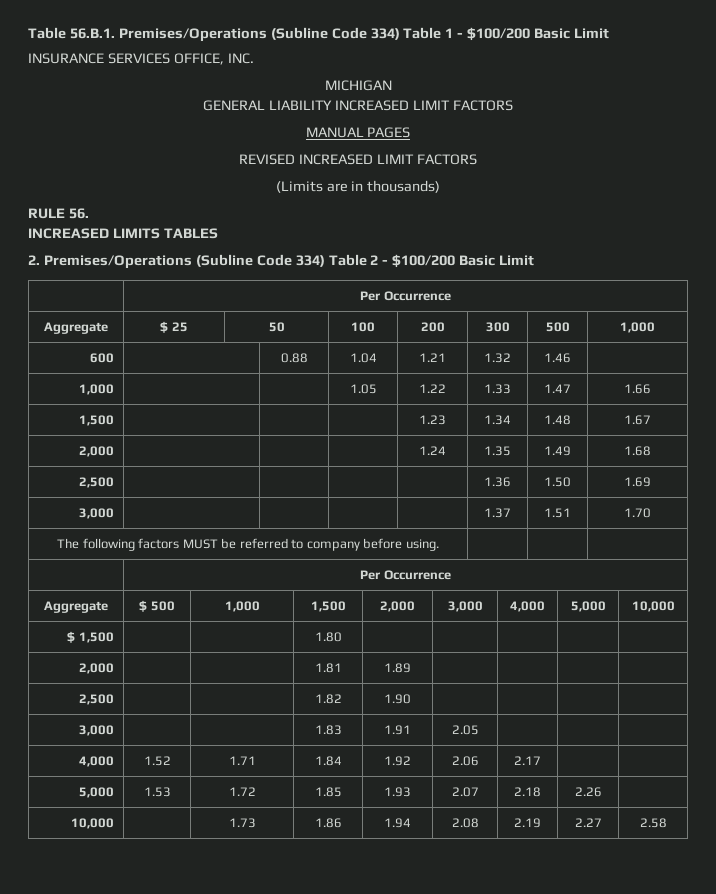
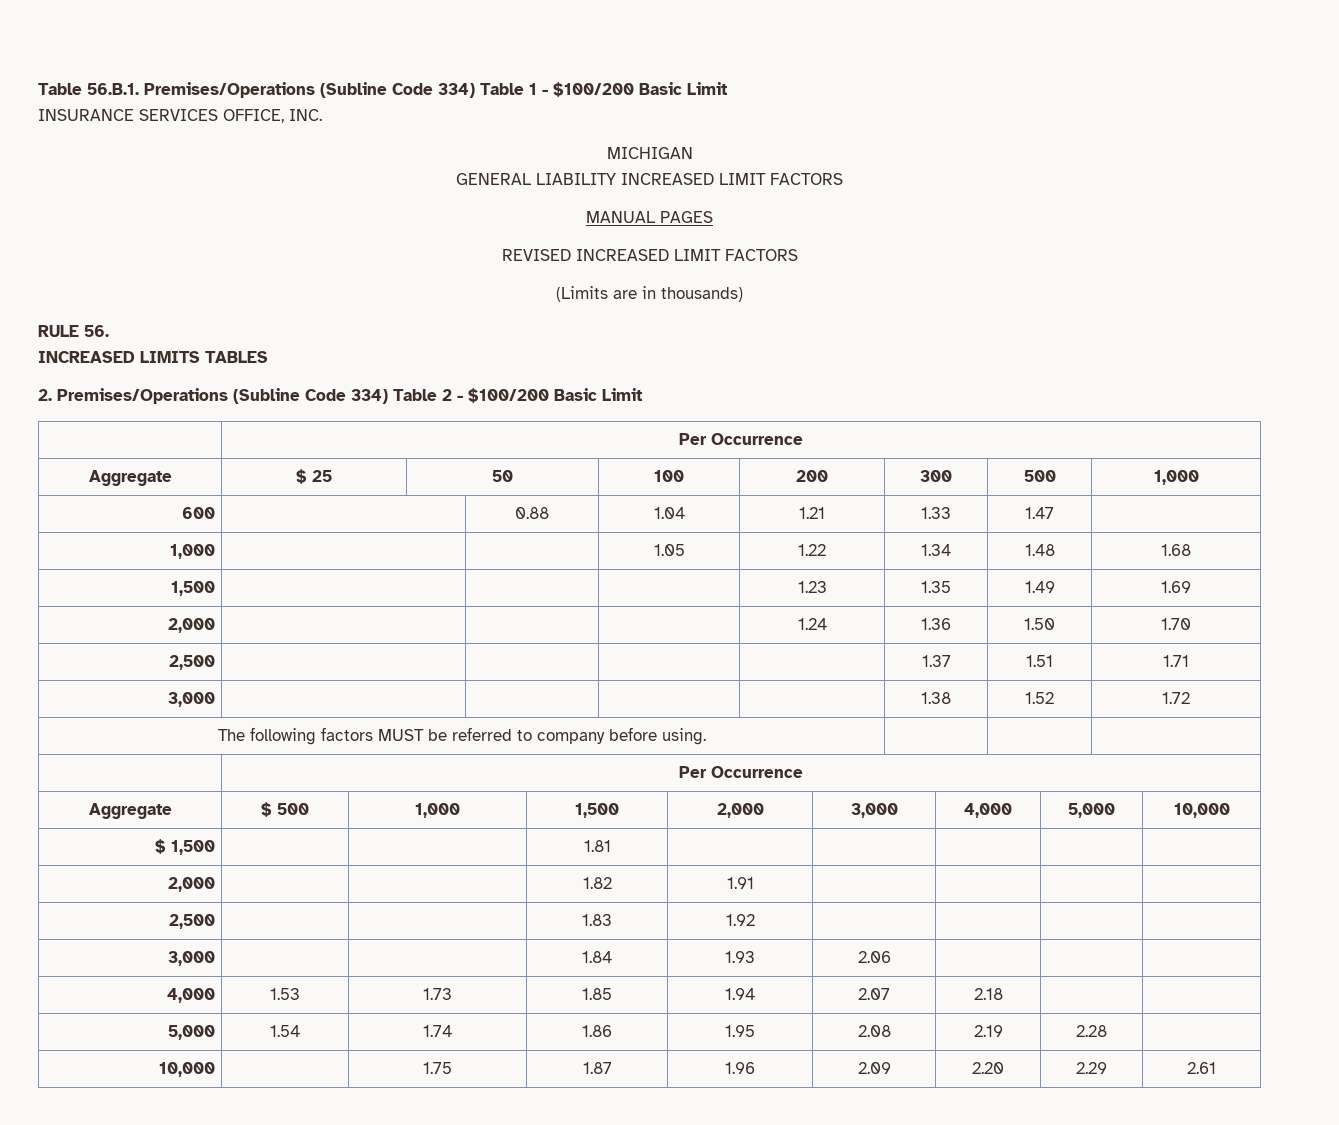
- 600 | | 0.88 | 1.04 | 1.21 | 1.32 | 1.46 |
+ 600 | | 0.88 | 1.04 | 1.21 | 1.33 | 1.47 |
- 1,000 | | | 1.05 | 1.22 | 1.33 | 1.47 | 1.66
+ 1,000 | | | 1.05 | 1.22 | 1.34 | 1.48 | 1.68
- 1,500 | | | | 1.23 | 1.34 | 1.48 | 1.67
+ 1,500 | | | | 1.23 | 1.35 | 1.49 | 1.69
- 2,000 | | | | 1.24 | 1.35 | 1.49 | 1.68
- 2,500 | | | | | 1.36 | 1.50 | 1.69
- 3,000 | | | | | 1.37 | 1.51 | 1.70
+ 2,000 | | | | 1.24 | 1.36 | 1.50 | 1.70
+ 2,500 | | | | | 1.37 | 1.51 | 1.71
+ 3,000 | | | | | 1.38 | 1.52 | 1.72
- $ 1,500 | | | 1.80 | | | | |
- 2,000 | | | 1.81 | 1.89 | | | |
- 2,500 | | | 1.82 | 1.90 | | | |
- 3,000 | | | 1.83 | 1.91 | 2.05 | | |
- 4,000 | 1.52 | 1.71 | 1.84 | 1.92 | 2.06 | 2.17 | |
- 5,000 | 1.53 | 1.72 | 1.85 | 1.93 | 2.07 | 2.18 | 2.26 |
- 10,000 | | 1.73 | 1.86 | 1.94 | 2.08 | 2.19 | 2.27 | 2.58
+ $ 1,500 | | | 1.81 | | | | |
+ 2,000 | | | 1.82 | 1.91 | | | |
+ 2,500 | | | 1.83 | 1.92 | | | |
+ 3,000 | | | 1.84 | 1.93 | 2.06 | | |
+ 4,000 | 1.53 | 1.73 | 1.85 | 1.94 | 2.07 | 2.18 | |
+ 5,000 | 1.54 | 1.74 | 1.86 | 1.95 | 2.08 | 2.19 | 2.28 |
+ 10,000 | | 1.75 | 1.87 | 1.96 | 2.09 | 2.20 | 2.29 | 2.61

